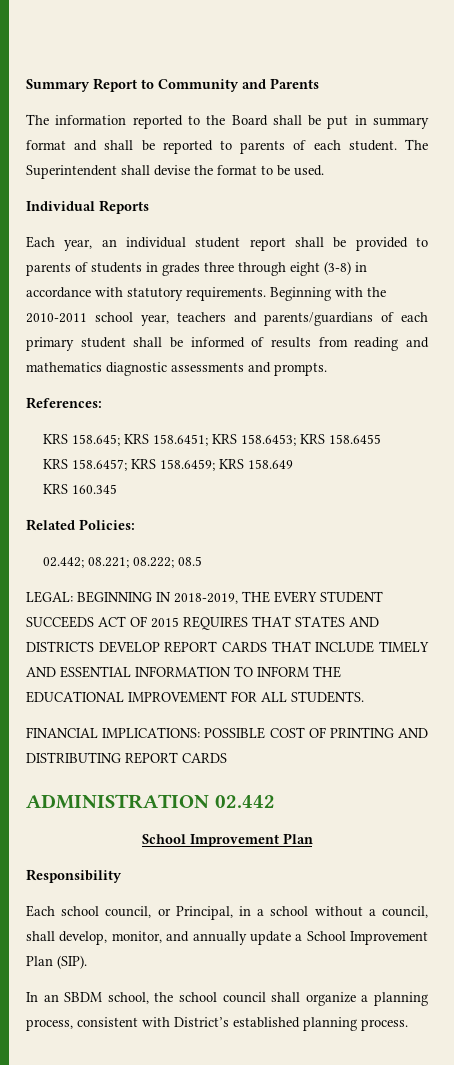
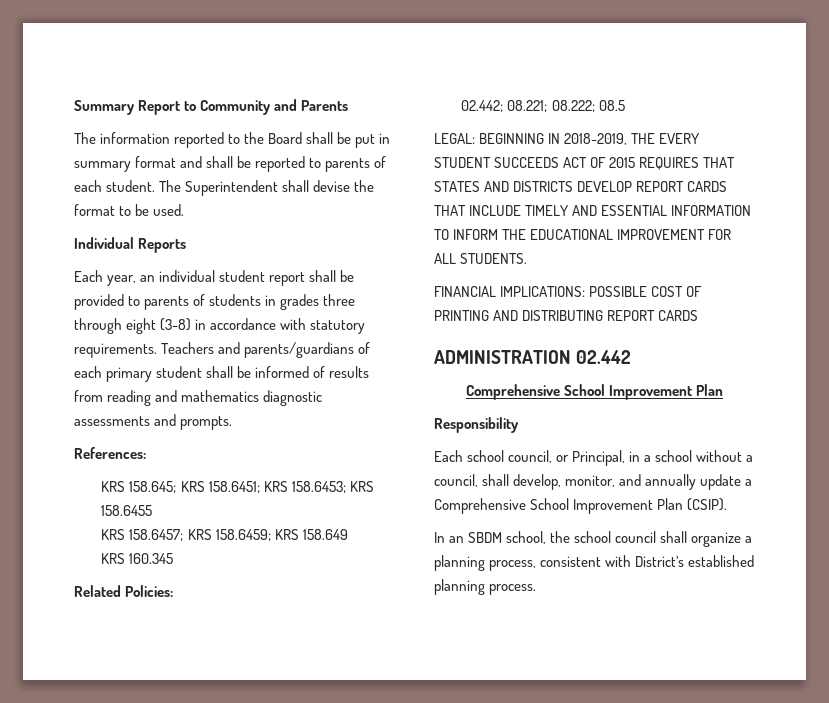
- Beginning with the 2010-2011 school year, teachers and parents/guardians of each primary student shall be informed of results from reading and mathematics diagnostic assessments and prompts.
+ Teachers and parents/guardians of each primary student shall be informed of results from reading and mathematics diagnostic assessments and prompts.
  ADMINISTRATION 02.442
- School Improvement Plan
+ Comprehensive School Improvement Plan
- Each school council, or Principal, in a school without a council, shall develop, monitor, and annually update a School Improvement Plan (SIP).
+ Each school council, or Principal, in a school without a council, shall develop, monitor, and annually update a Comprehensive School Improvement Plan (CSIP).

